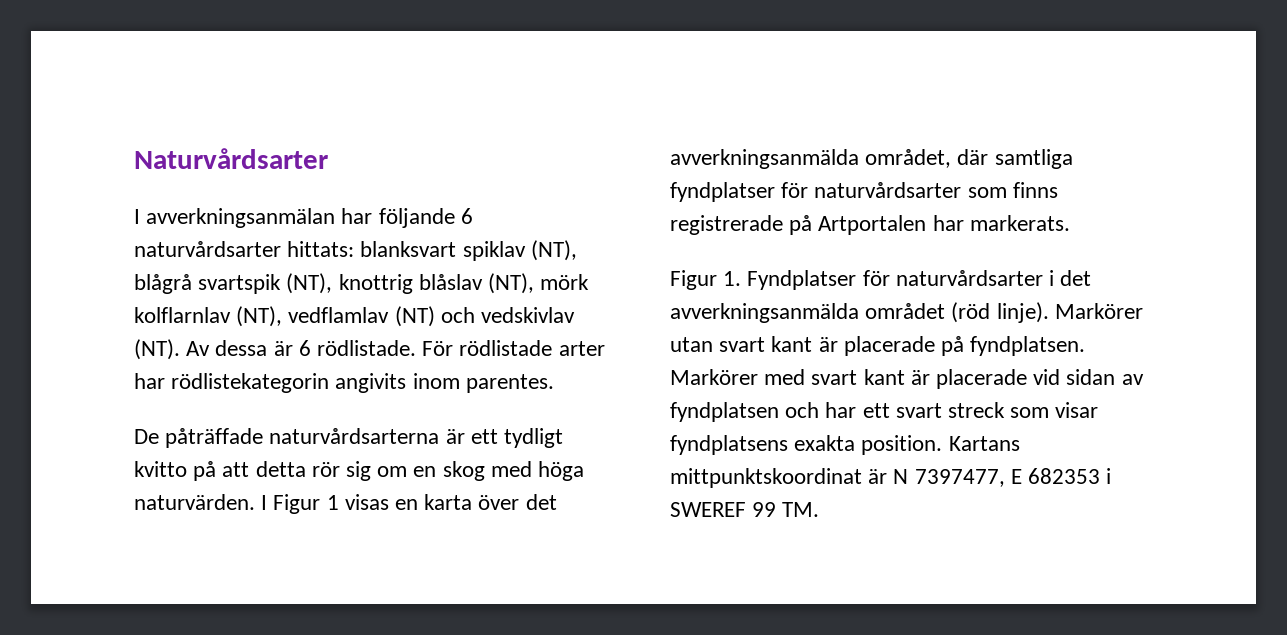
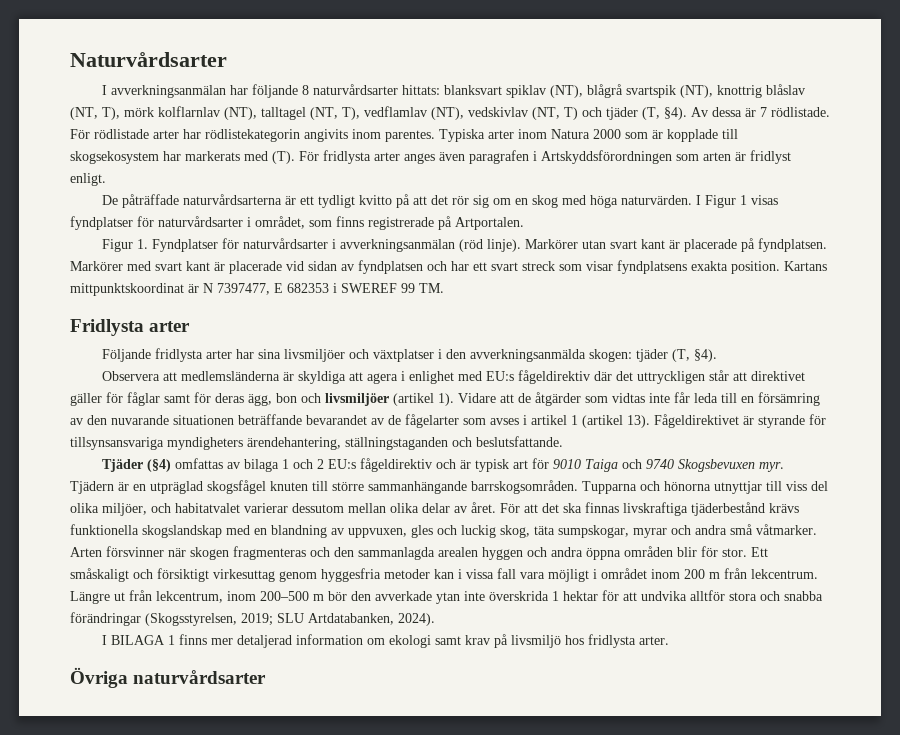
- I avverkningsanmälan har följande 6 naturvårdsarter hittats: blanksvart spiklav (NT), blågrå svartspik (NT), knottrig blåslav (NT), mörk kolflarnlav (NT), vedflamlav (NT) och vedskivlav (NT). Av dessa är 6 rödlistade.
+ I avverkningsanmälan har följande 8 naturvårdsarter hittats: blanksvart spiklav (NT), blågrå svartspik (NT), knottrig blåslav (NT, T), mörk kolflarnlav (NT), talltagel (NT, T), vedflamlav (NT), vedskivlav (NT, T) och tjäder (T, §4). Av dessa är 7 rödlistade.
+ Typiska arter inom Natura 2000 som är kopplade till skogsekosystem har markerats med (T). För fridlysta arter anges även paragrafen i Artskyddsförordningen som arten är fridlyst enligt.
- De påträffade naturvårdsarterna är ett tydligt kvitto på att detta rör sig om en skog med höga naturvärden.
+ De påträffade naturvårdsarterna är ett tydligt kvitto på att det rör sig om en skog med höga naturvärden.
- I Figur 1 visas en karta över det avverkningsanmälda området, där samtliga fyndplatser för naturvårdsarter som finns registrerade på Artportalen har markerats.
+ I Figur 1 visas fyndplatser för naturvårdsarter i området, som finns registrerade på Artportalen.
- Figur 1. Fyndplatser för naturvårdsarter i det avverkningsanmälda området (röd linje).
+ Figur 1. Fyndplatser för naturvårdsarter i avverkningsanmälan (röd linje).
+ Fridlysta arter
+ Följande fridlysta arter har sina livsmiljöer och växtplatser i den avverkningsanmälda skogen: tjäder (T, §4).
+ Observera att medlemsländerna är skyldiga att agera i enlighet med EU:s fågeldirektiv där det uttryckligen står att direktivet gäller för fåglar samt för deras ägg, bon och livsmiljöer (artikel 1). Vidare att de åtgärder som vidtas inte får leda till en försämring av den nuvarande situationen beträffande bevarandet av de fågelarter som avses i artikel 1 (artikel 13). Fågeldirektivet är styrande för tillsynsansvariga myndigheters ärendehantering, ställningstaganden och beslutsfattande.
+ Tjäder (§4) omfattas av bilaga 1 och 2 EU:s fågeldirektiv och är typisk art för 9010 Taiga och 9740 Skogsbevuxen myr. Tjädern är en utpräglad skogsfågel knuten till större sammanhängande barrskogsområden. Tupparna och hönorna utnyttjar till viss del olika miljöer, och habitatvalet varierar dessutom mellan olika delar av året. För att det ska finnas livskraftiga tjäderbestånd krävs funktionella skogslandskap med en blandning av uppvuxen, gles och luckig skog, täta sumpskogar, myrar och andra små våtmarker. Arten försvinner när skogen fragmenteras och den sammanlagda arealen hyggen och andra öppna områden blir för stor. Ett småskaligt och försiktigt virkesuttag genom hyggesfria metoder kan i vissa fall vara möjligt i området inom 200 m från lekcentrum. Längre ut från lekcentrum, inom 200–500 m bör den avverkade ytan inte överskrida 1 hektar för att undvika alltför stora och snabba förändringar (Skogsstyrelsen, 2019; SLU Artdatabanken, 2024).
+ I BILAGA 1 finns mer detaljerad information om ekologi samt krav på livsmiljö hos fridlysta arter.
+ Övriga naturvårdsarter

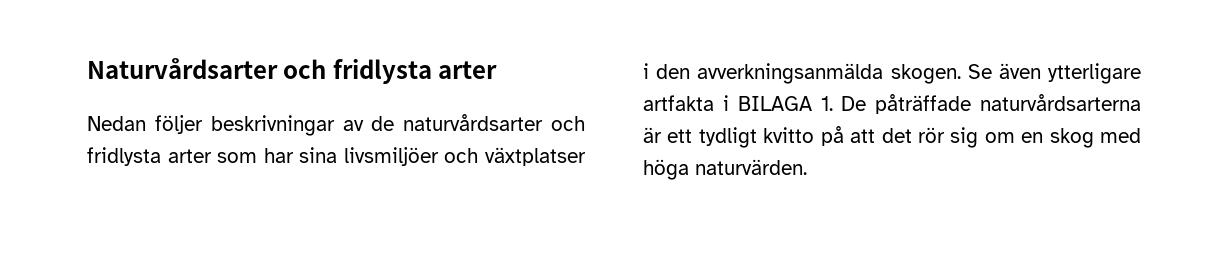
- Naturvårdsarter
- I avverkningsanmälan har följande 8 naturvårdsarter hittats: blanksvart spiklav (NT), blågrå svartspik (NT), knottrig blåslav (NT, T), mörk kolflarnlav (NT), talltagel (NT, T), vedflamlav (NT), vedskivlav (NT, T) och tjäder (T, §4). Av dessa är 7 rödlistade. För rödlistade arter har rödlistekategorin angivits inom parentes. Typiska arter inom Natura 2000 som är kopplade till skogsekosystem har markerats med (T). För fridlysta arter anges även paragrafen i Artskyddsförordningen som arten är fridlyst enligt.
- De påträffade naturvårdsarterna är ett tydligt kvitto på att det rör sig om en skog med höga naturvärden. I Figur 1 visas fyndplatser för naturvårdsarter i området, som finns registrerade på Artportalen.
- Figur 1. Fyndplatser för naturvårdsarter i avverkningsanmälan (röd linje). Markörer utan svart kant är placerade på fyndplatsen. Markörer med svart kant är placerade vid sidan av fyndplatsen och har ett svart streck som visar fyndplatsens exakta position. Kartans mittpunktskoordinat är N 7397477, E 682353 i SWEREF 99 TM.
- Fridlysta arter
- Följande fridlysta arter har sina livsmiljöer och växtplatser i den avverkningsanmälda skogen: tjäder (T, §4).
- Observera att medlemsländerna är skyldiga att agera i enlighet med EU:s fågeldirektiv där det uttryckligen står att direktivet gäller för fåglar samt för deras ägg, bon och livsmiljöer (artikel 1). Vidare att de åtgärder som vidtas inte får leda till en försämring av den nuvarande situationen beträffande bevarandet av de fågelarter som avses i artikel 1 (artikel 13). Fågeldirektivet är styrande för tillsynsansvariga myndigheters ärendehantering, ställningstaganden och beslutsfattande.
- Tjäder (§4) omfattas av bilaga 1 och 2 EU:s fågeldirektiv och är typisk art för 9010 Taiga och 9740 Skogsbevuxen myr. Tjädern är en utpräglad skogsfågel knuten till större sammanhängande barrskogsområden. Tupparna och hönorna utnyttjar till viss del olika miljöer, och habitatvalet varierar dessutom mellan olika delar av året. För att det ska finnas livskraftiga tjäderbestånd krävs funktionella skogslandskap med en blandning av uppvuxen, gles och luckig skog, täta sumpskogar, myrar och andra små våtmarker. Arten försvinner när skogen fragmenteras och den sammanlagda arealen hyggen och andra öppna områden blir för stor. Ett småskaligt och försiktigt virkesuttag genom hyggesfria metoder kan i vissa fall vara möjligt i området inom 200 m från lekcentrum. Längre ut från lekcentrum, inom 200–500 m bör den avverkade ytan inte överskrida 1 hektar för att undvika alltför stora och snabba förändringar (Skogsstyrelsen, 2019; SLU Artdatabanken, 2024).
- I BILAGA 1 finns mer detaljerad information om ekologi samt krav på livsmiljö hos fridlysta arter.
- Övriga naturvårdsarter
+ Naturvårdsarter och fridlysta arter
+ Nedan följer beskrivningar av de naturvårdsarter och fridlysta arter som har sina livsmiljöer och växtplatser i den avverkningsanmälda skogen. Se även ytterligare artfakta i BILAGA 1. De påträffade naturvårdsarterna är ett tydligt kvitto på att det rör sig om en skog med höga naturvärden.

